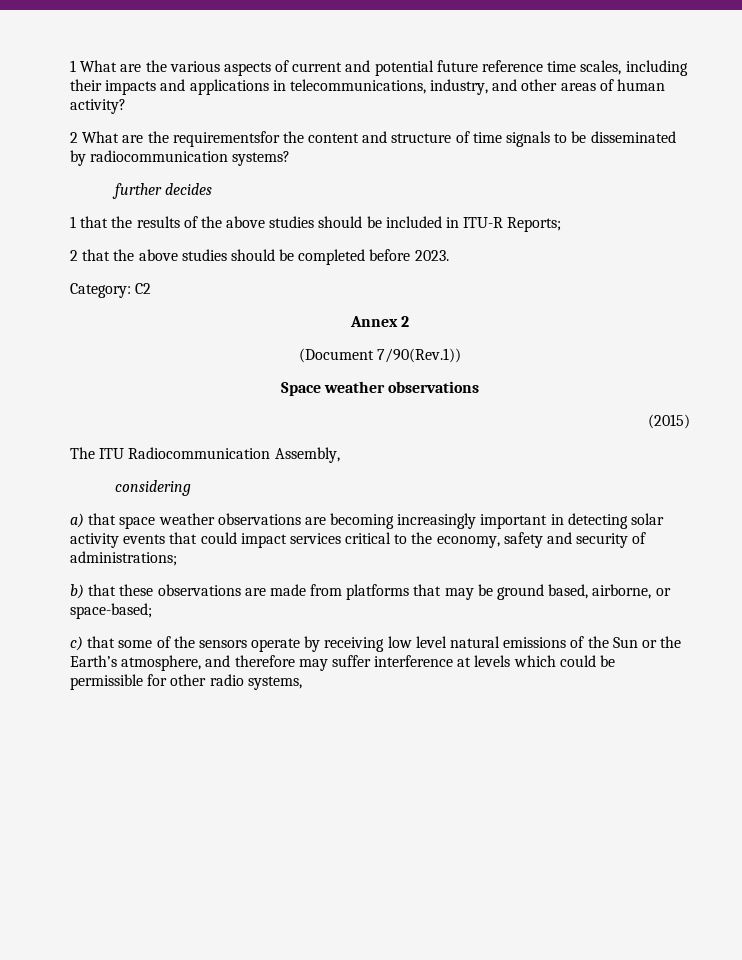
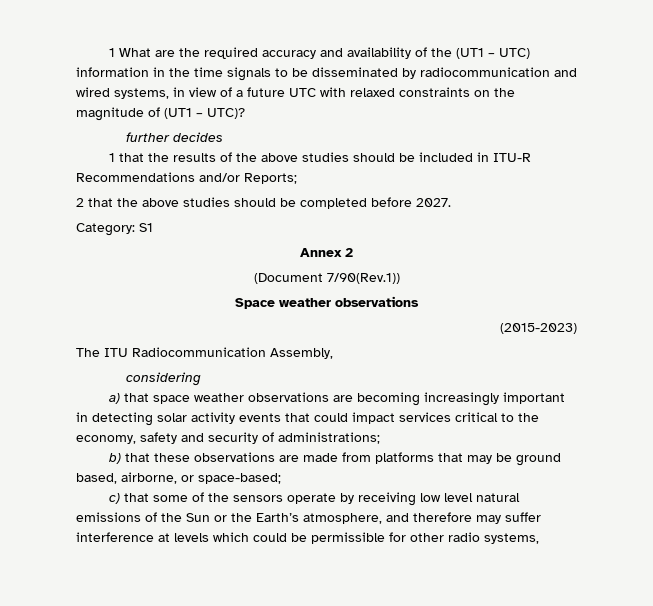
- 1 What are the various aspects of current and potential future reference time scales, including their impacts and applications in telecommunications, industry, and other areas of human activity?
- 2 What are the requirementsfor the content and structure of time signals to be disseminated by radiocommunication systems?
+ 1 What are the required accuracy and availability of the (UT1 – UTC) information in the time signals to be disseminated by radiocommunication and wired systems, in view of a future UTC with relaxed constraints on the magnitude of (UT1 – UTC)?
- 1 that the results of the above studies should be included in ITU-R Reports;
+ 1 that the results of the above studies should be included in ITU-R Recommendations and/or Reports;
- 2 that the above studies should be completed before 2023.
+ 2 that the above studies should be completed before 2027.
- Category: C2
+ Category: S1
- (2015)
+ (2015-2023)

